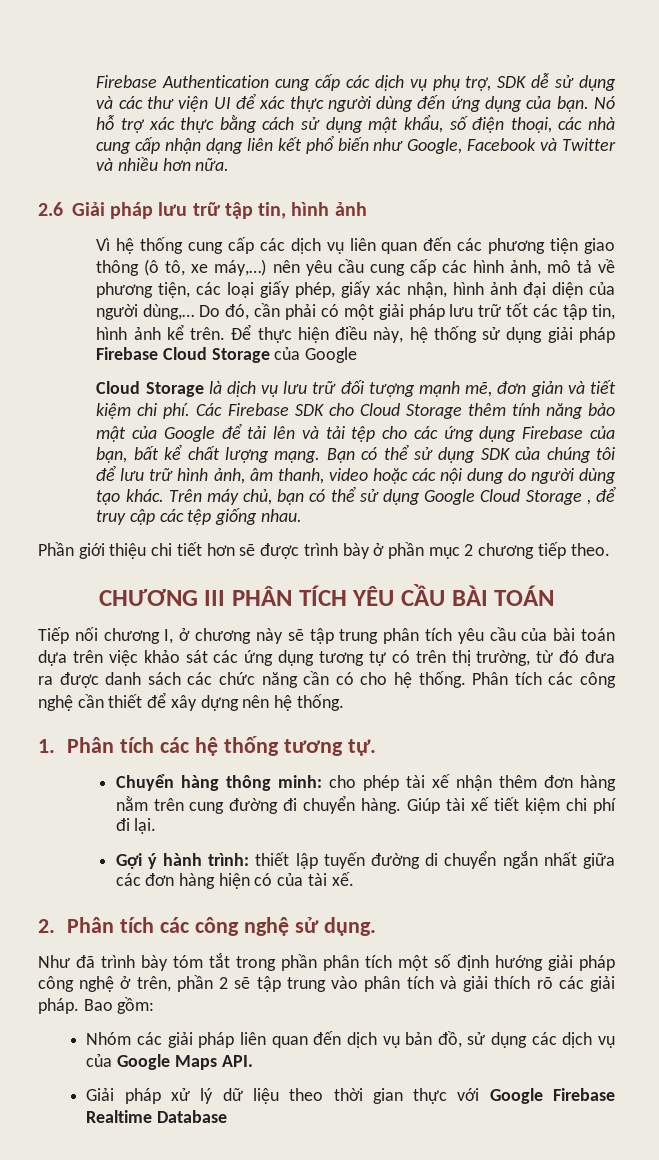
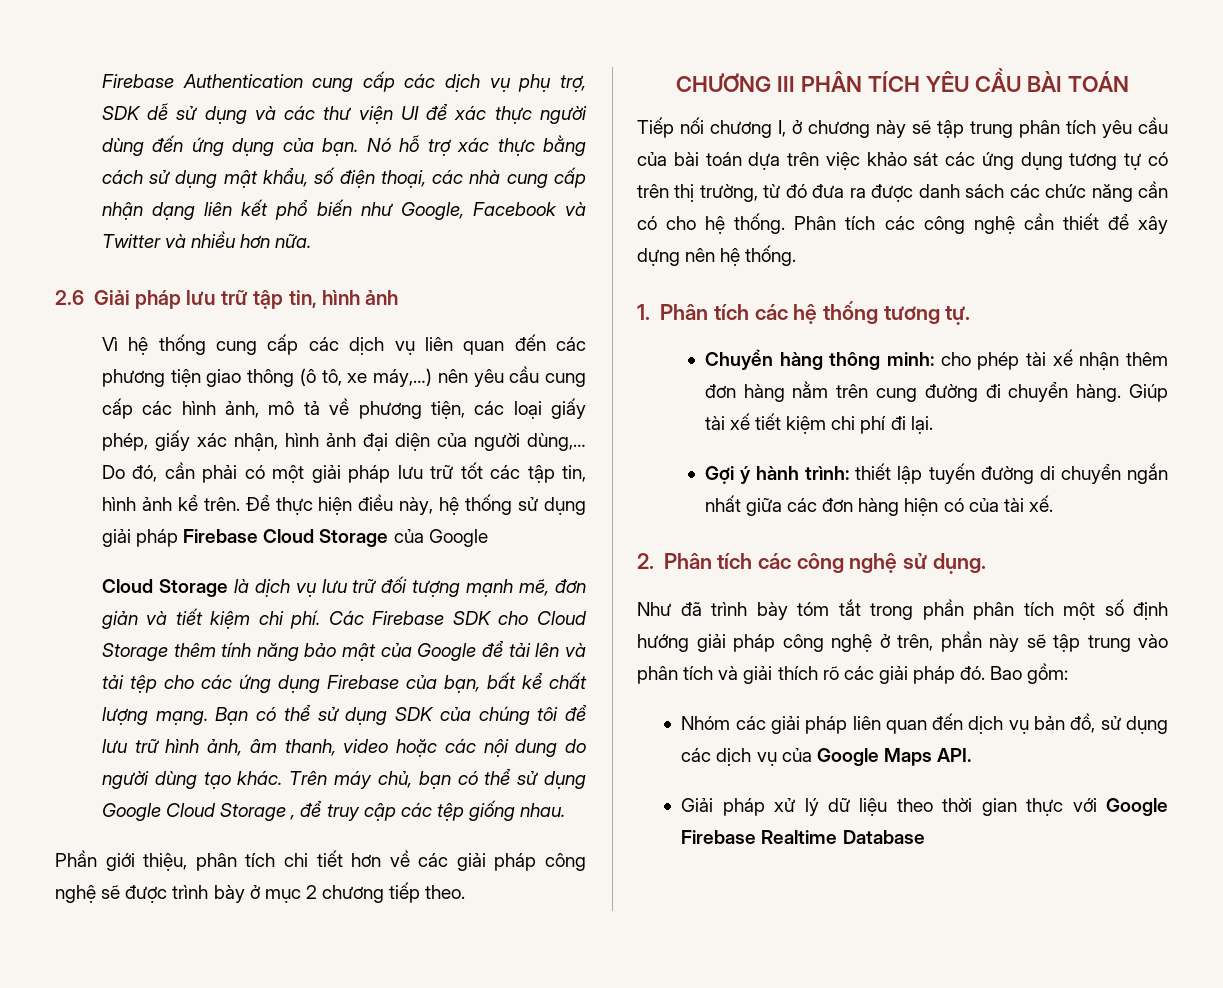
- Phần giới thiệu chi tiết hơn sẽ được trình bày ở phần mục 2 chương tiếp theo.
+ Phần giới thiệu, phân tích chi tiết hơn về các giải pháp công nghệ sẽ được trình bày ở mục 2 chương tiếp theo.
- Như đã trình bày tóm tắt trong phần phân tích một số định hướng giải pháp công nghệ ở trên, phần 2 sẽ tập trung vào phân tích và giải thích rõ các giải pháp.
+ Như đã trình bày tóm tắt trong phần phân tích một số định hướng giải pháp công nghệ ở trên, phần này sẽ tập trung vào phân tích và giải thích rõ các giải pháp đó.

